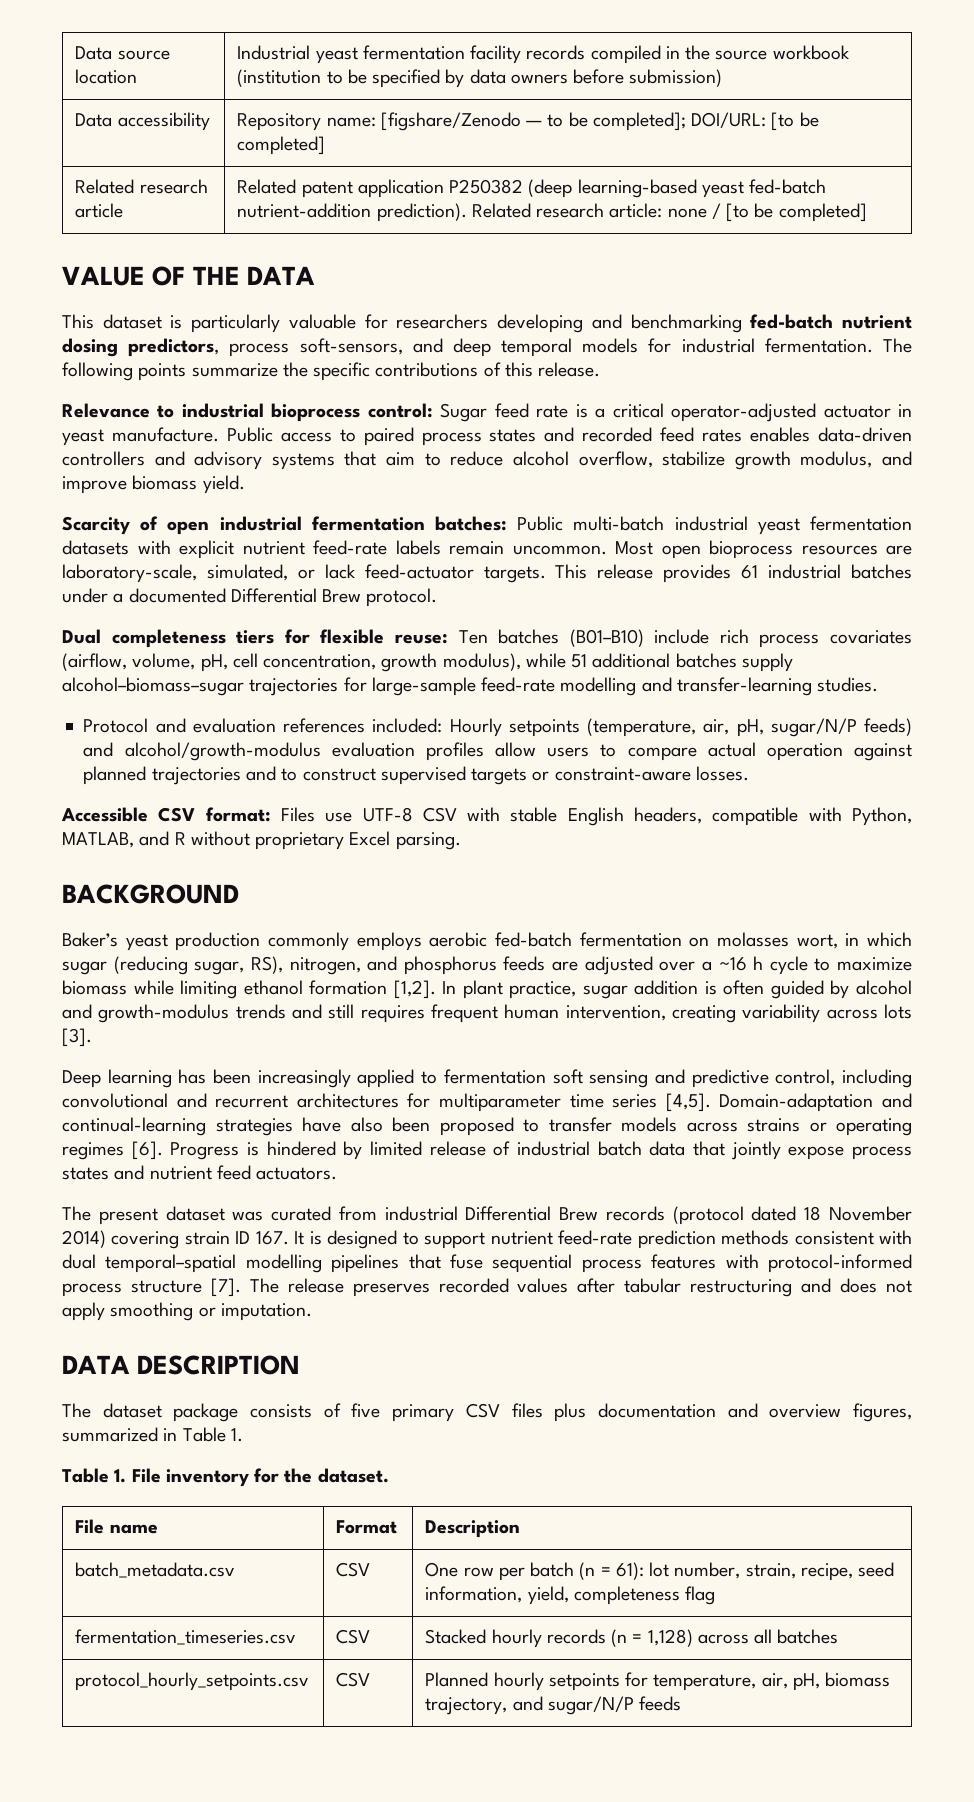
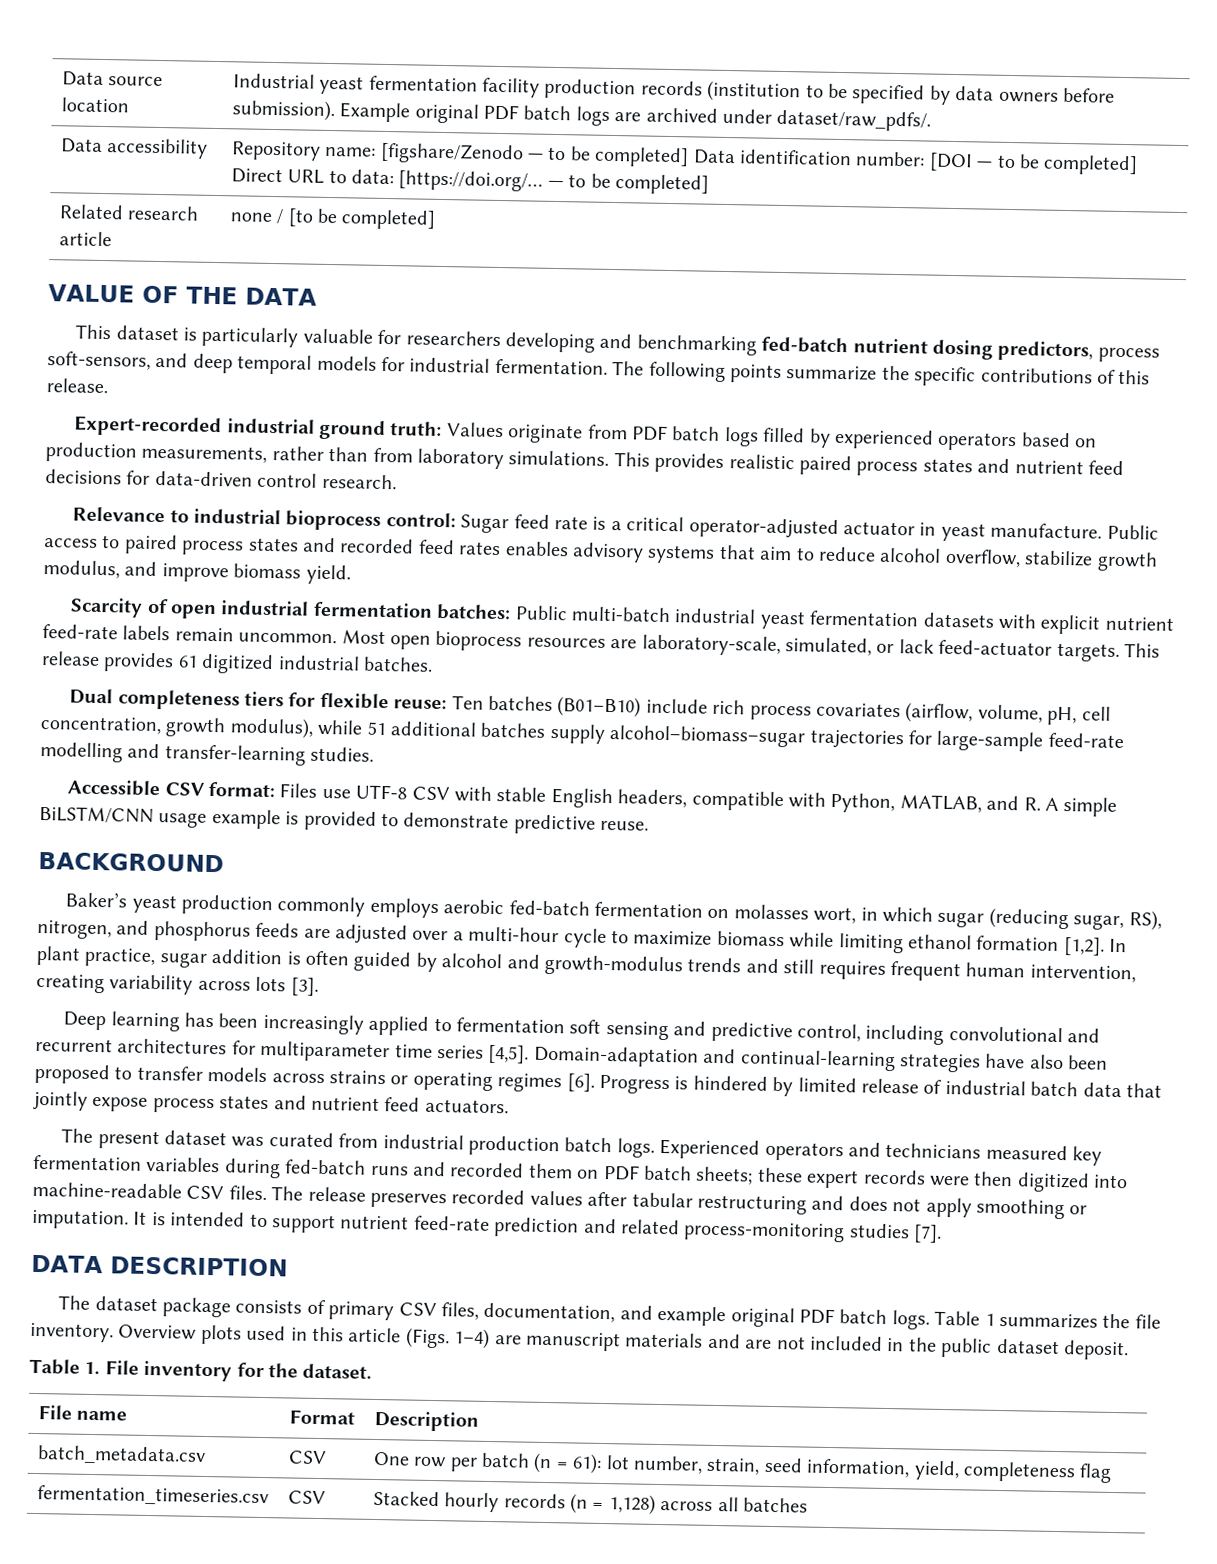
- Data source location | Industrial yeast fermentation facility records compiled in the source workbook (institution to be specified by data owners before submission)
+ Data source location | Industrial yeast fermentation facility production records (institution to be specified by data owners before submission). Example original PDF batch logs are archived under dataset/raw_pdfs/.
- Data accessibility | Repository name: [figshare/Zenodo — to be completed]; DOI/URL: [to be completed]
+ Data accessibility | Repository name: [figshare/Zenodo — to be completed] Data identification number: [DOI — to be completed] Direct URL to data: [https://doi.org/… — to be completed]
- Related research article | Related patent application P250382 (deep learning-based yeast fed-batch nutrient-addition prediction). Related research article: none / [to be completed]
+ Related research article | none / [to be completed]
+ Expert-recorded industrial ground truth: Values originate from PDF batch logs filled by experienced operators based on production measurements, rather than from laboratory simulations. This provides realistic paired process states and nutrient feed decisions for data-driven control research.
- Public access to paired process states and recorded feed rates enables data-driven controllers and advisory systems that aim to reduce alcohol overflow, stabilize growth modulus, and improve biomass yield.
+ Public access to paired process states and recorded feed rates enables advisory systems that aim to reduce alcohol overflow, stabilize growth modulus, and improve biomass yield.
- This release provides 61 industrial batches under a documented Differential Brew protocol.
+ This release provides 61 digitized industrial batches.
- Protocol and evaluation references included: Hourly setpoints (temperature, air, pH, sugar/N/P feeds) and alcohol/growth-modulus evaluation profiles allow users to compare actual operation against planned trajectories and to construct supervised targets or constraint-aware losses.
- Accessible CSV format: Files use UTF-8 CSV with stable English headers, compatible with Python, MATLAB, and R without proprietary Excel parsing.
+ Accessible CSV format: Files use UTF-8 CSV with stable English headers, compatible with Python, MATLAB, and R. A simple BiLSTM/CNN usage example is provided to demonstrate predictive reuse.
- Baker’s yeast production commonly employs aerobic fed-batch fermentation on molasses wort, in which sugar (reducing sugar, RS), nitrogen, and phosphorus feeds are adjusted over a ~16 h cycle to maximize biomass while limiting ethanol formation [1,2].
+ Baker’s yeast production commonly employs aerobic fed-batch fermentation on molasses wort, in which sugar (reducing sugar, RS), nitrogen, and phosphorus feeds are adjusted over a multi-hour cycle to maximize biomass while limiting ethanol formation [1,2].
- The present dataset was curated from industrial Differential Brew records (protocol dated 18 November 2014) covering strain ID 167. It is designed to support nutrient feed-rate prediction methods consistent with dual temporal–spatial modelling pipelines that fuse sequential process features with protocol-informed process structure [7].
+ The present dataset was curated from industrial production batch logs. Experienced operators and technicians measured key fermentation variables during fed-batch runs and recorded them on PDF batch sheets; these expert records were then digitized into machine-readable CSV files.
+ It is intended to support nutrient feed-rate prediction and related process-monitoring studies [7].
- The dataset package consists of five primary CSV files plus documentation and overview figures, summarized in Table 1.
+ The dataset package consists of primary CSV files, documentation, and example original PDF batch logs. Table 1 summarizes the file inventory. Overview plots used in this article (Figs. 1–4) are manuscript materials and are not included in the public dataset deposit.
- batch_metadata.csv | CSV | One row per batch (n = 61): lot number, strain, recipe, seed information, yield, completeness flag
+ batch_metadata.csv | CSV | One row per batch (n = 61): lot number, strain, seed information, yield, completeness flag
- protocol_hourly_setpoints.csv | CSV | Planned hourly setpoints for temperature, air, pH, biomass trajectory, and sugar/N/P feeds

